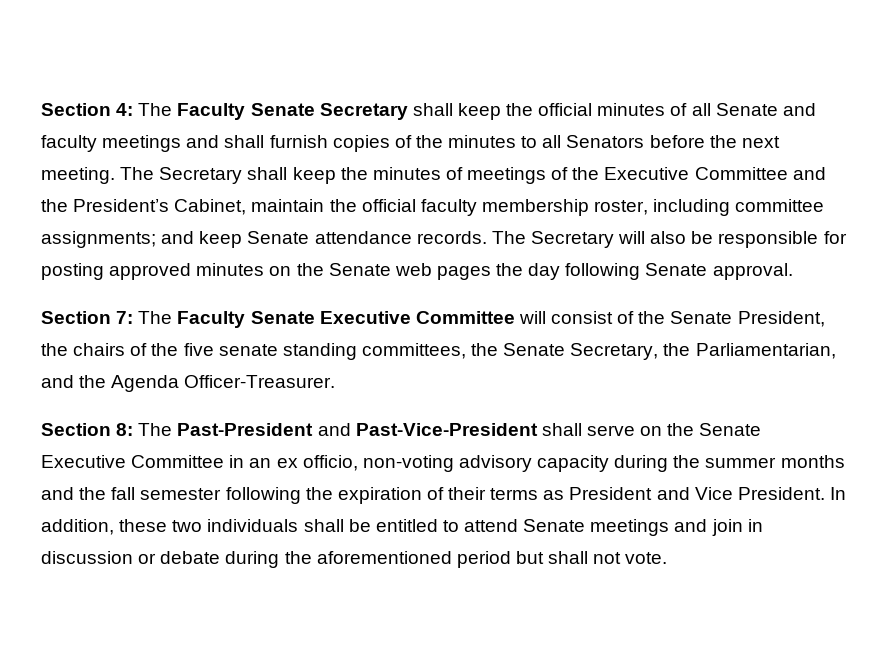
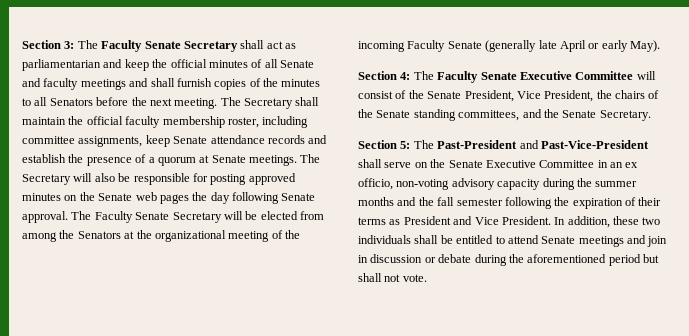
- Section 4: The Faculty Senate Secretary shall keep the official minutes of all Senate and faculty meetings and shall furnish copies of the minutes to all Senators before the next meeting.
+ Section 3: The Faculty Senate Secretary shall act as parliamentarian and keep the official minutes of all Senate and faculty meetings and shall furnish copies of the minutes to all Senators before the next meeting.
- The Secretary shall keep the minutes of meetings of the Executive Committee and the President’s Cabinet, maintain the official faculty membership roster, including committee assignments; and keep Senate attendance records.
+ The Secretary shall maintain the official faculty membership roster, including committee assignments, keep Senate attendance records and establish the presence of a quorum at Senate meetings.
- The Secretary will also be responsible for posting approved minutes on the Senate web pages the day following Senate approval.
- Section 7:
+ The Secretary will also be responsible for posting approved minutes on the Senate web pages the day following Senate approval. The Faculty Senate Secretary will be elected from among the Senators at the organizational meeting of the incoming Faculty Senate (generally late April or early May).
+ Section 4:
- The Faculty Senate Executive Committee will consist of the Senate President, the chairs of the five senate standing committees, the Senate Secretary, the Parliamentarian, and the Agenda Officer-Treasurer.
- Section 8:
+ The Faculty Senate Executive Committee will consist of the Senate President, Vice President, the chairs of the Senate standing committees, and the Senate Secretary.
+ Section 5:

